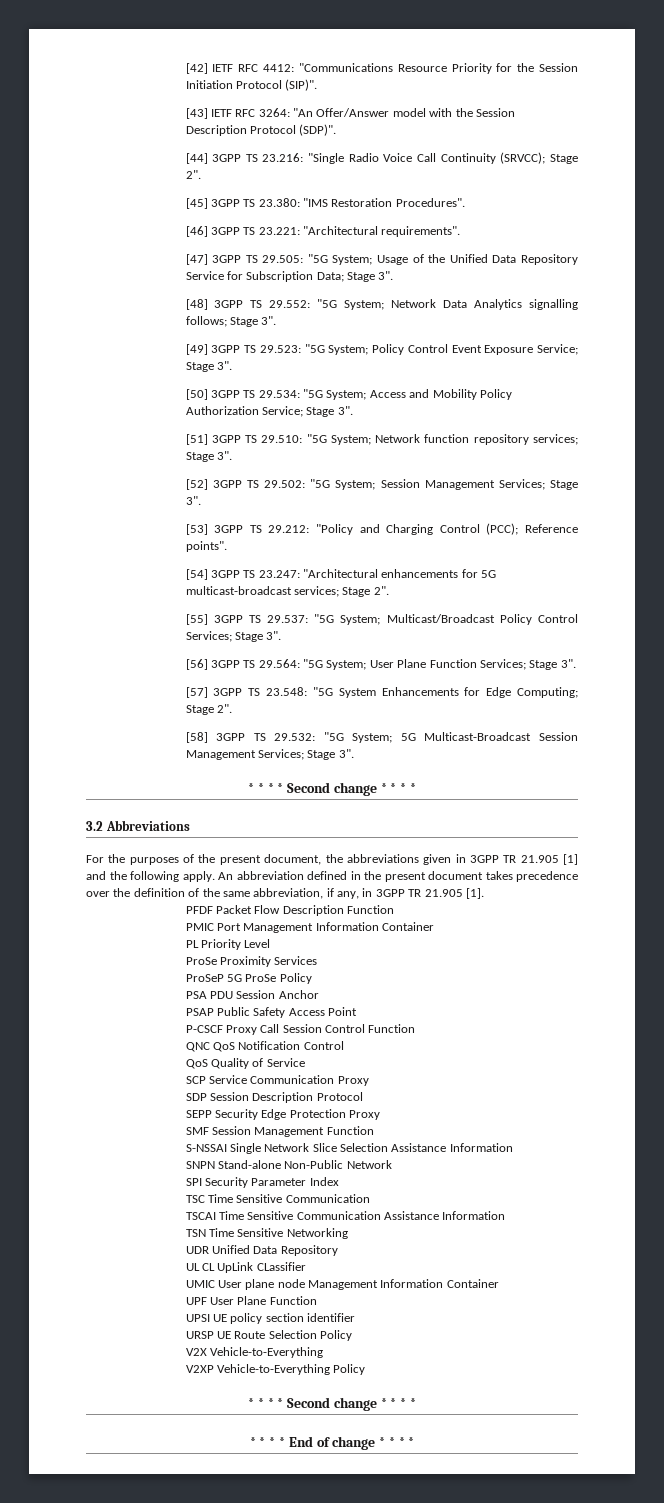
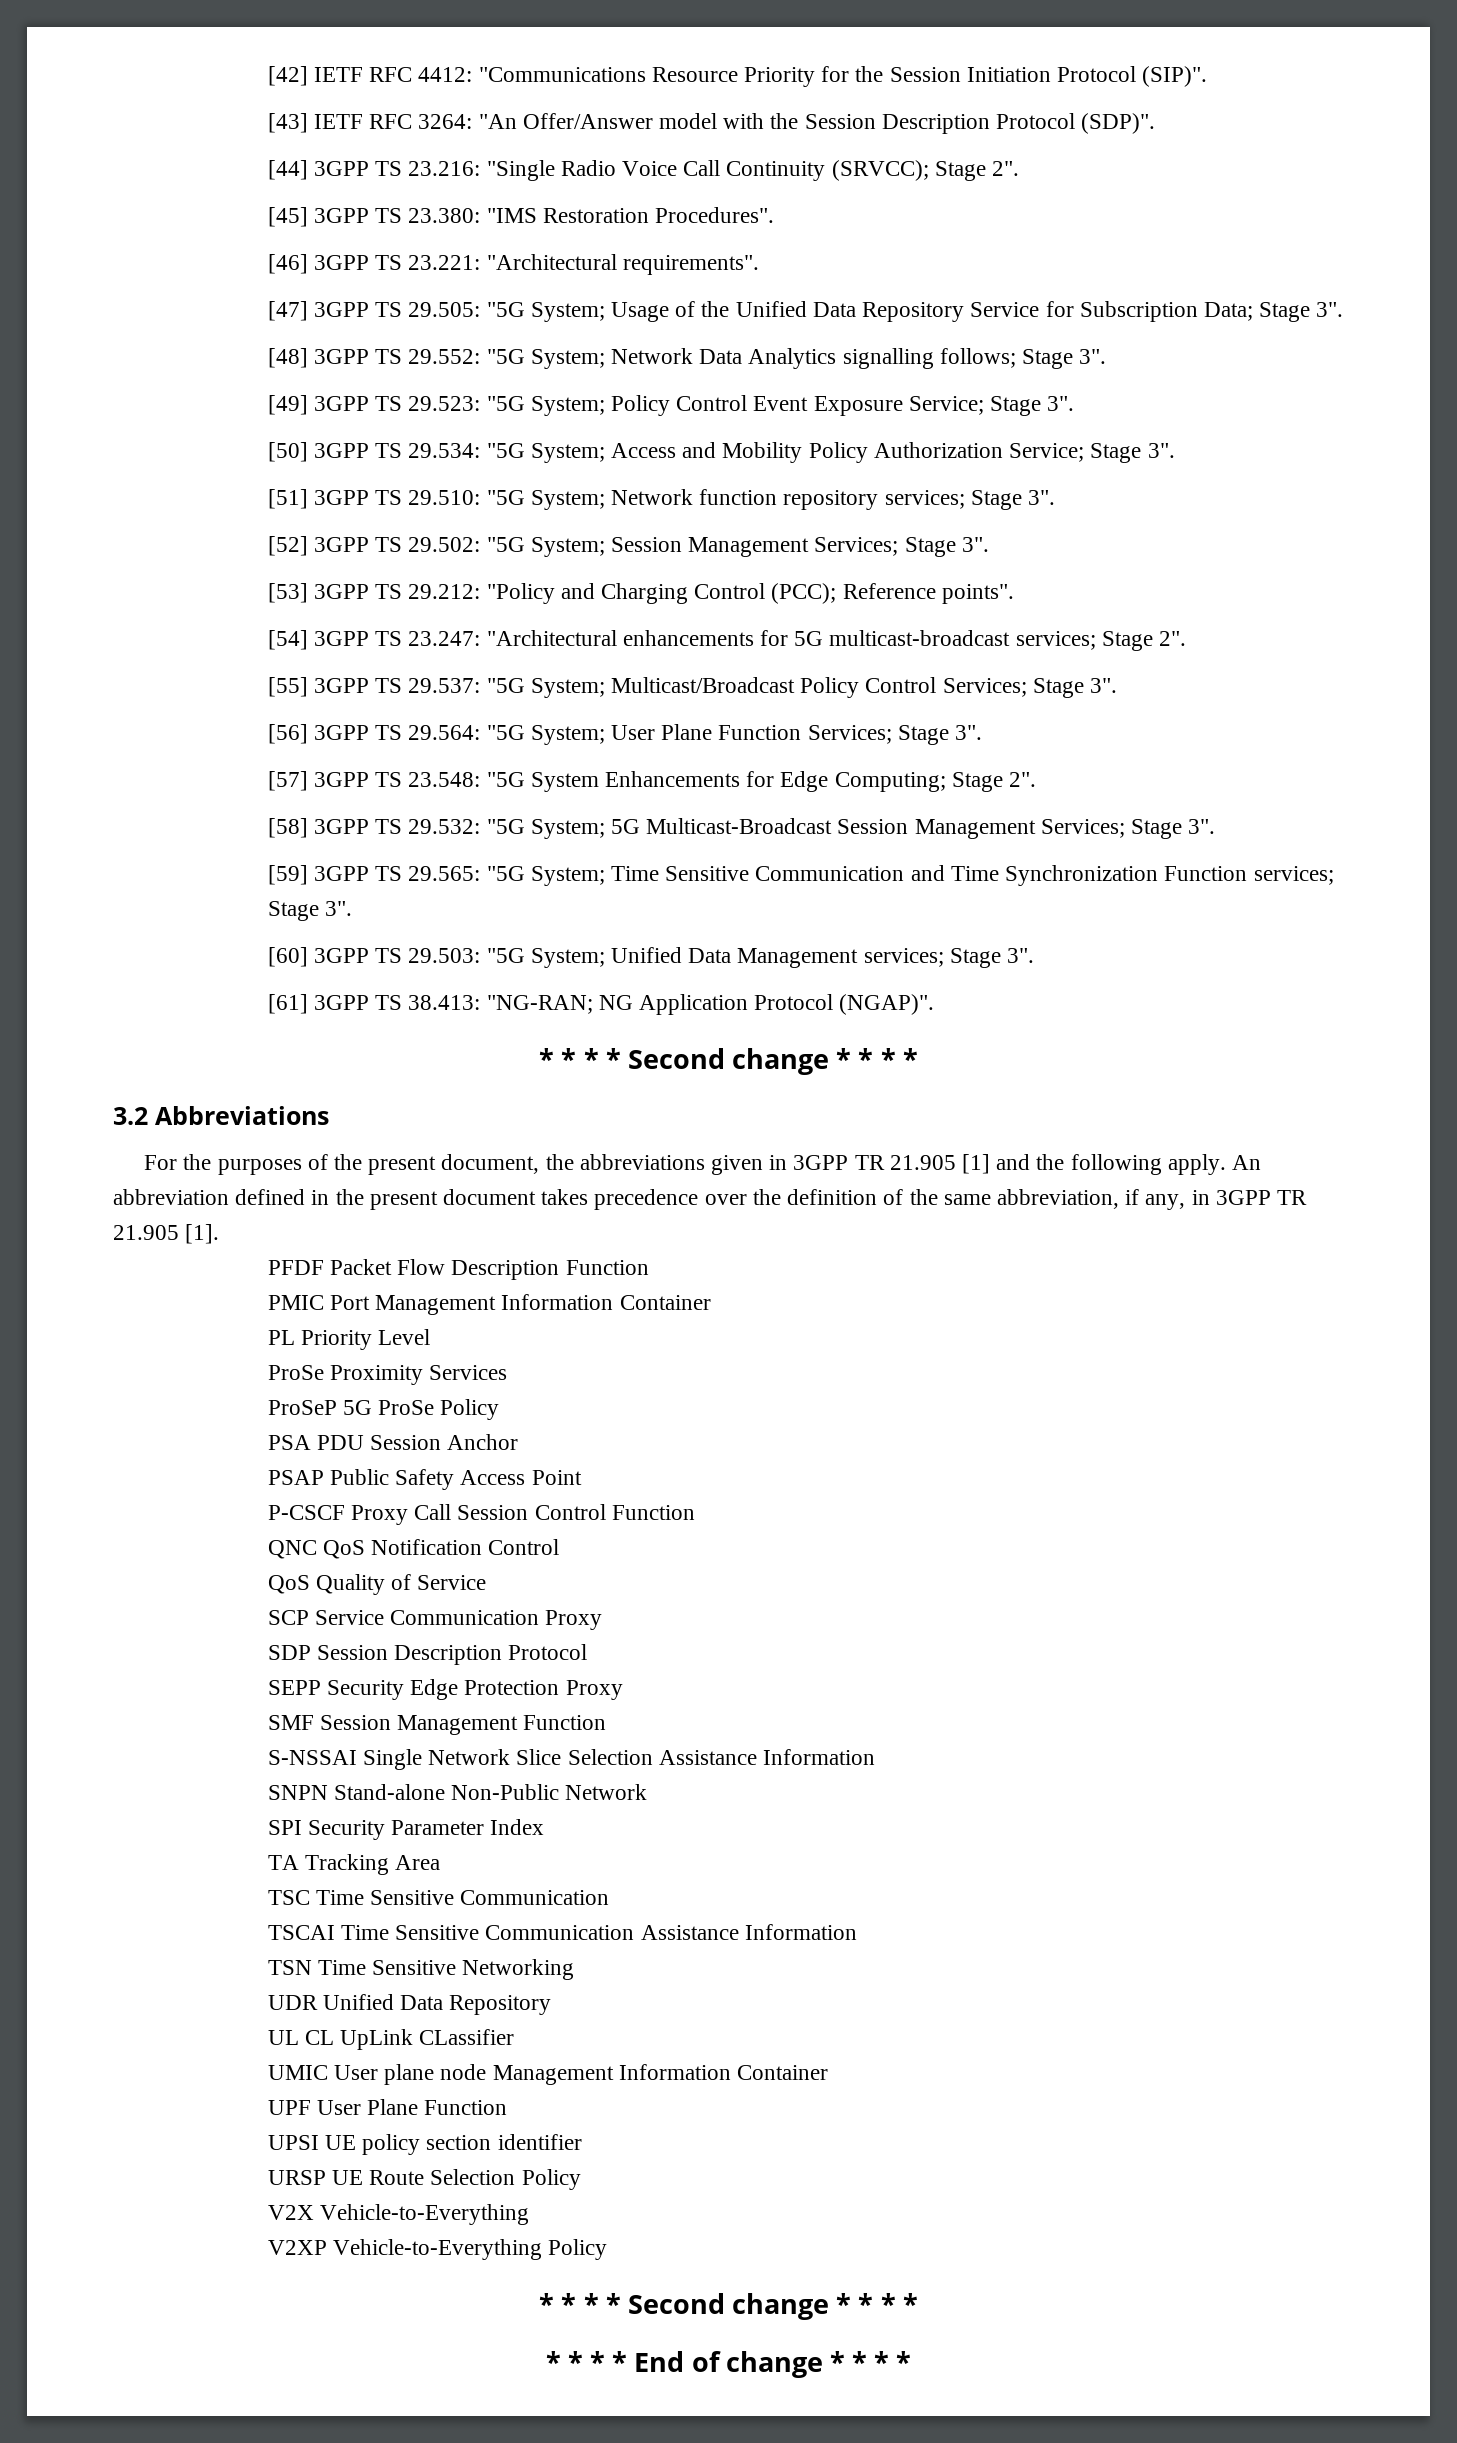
+ [59] 3GPP TS 29.565: "5G System; Time Sensitive Communication and Time Synchronization Function services; Stage 3".
+ [60] 3GPP TS 29.503: "5G System; Unified Data Management services; Stage 3".
+ [61] 3GPP TS 38.413: "NG-RAN; NG Application Protocol (NGAP)".
+ TA Tracking Area

